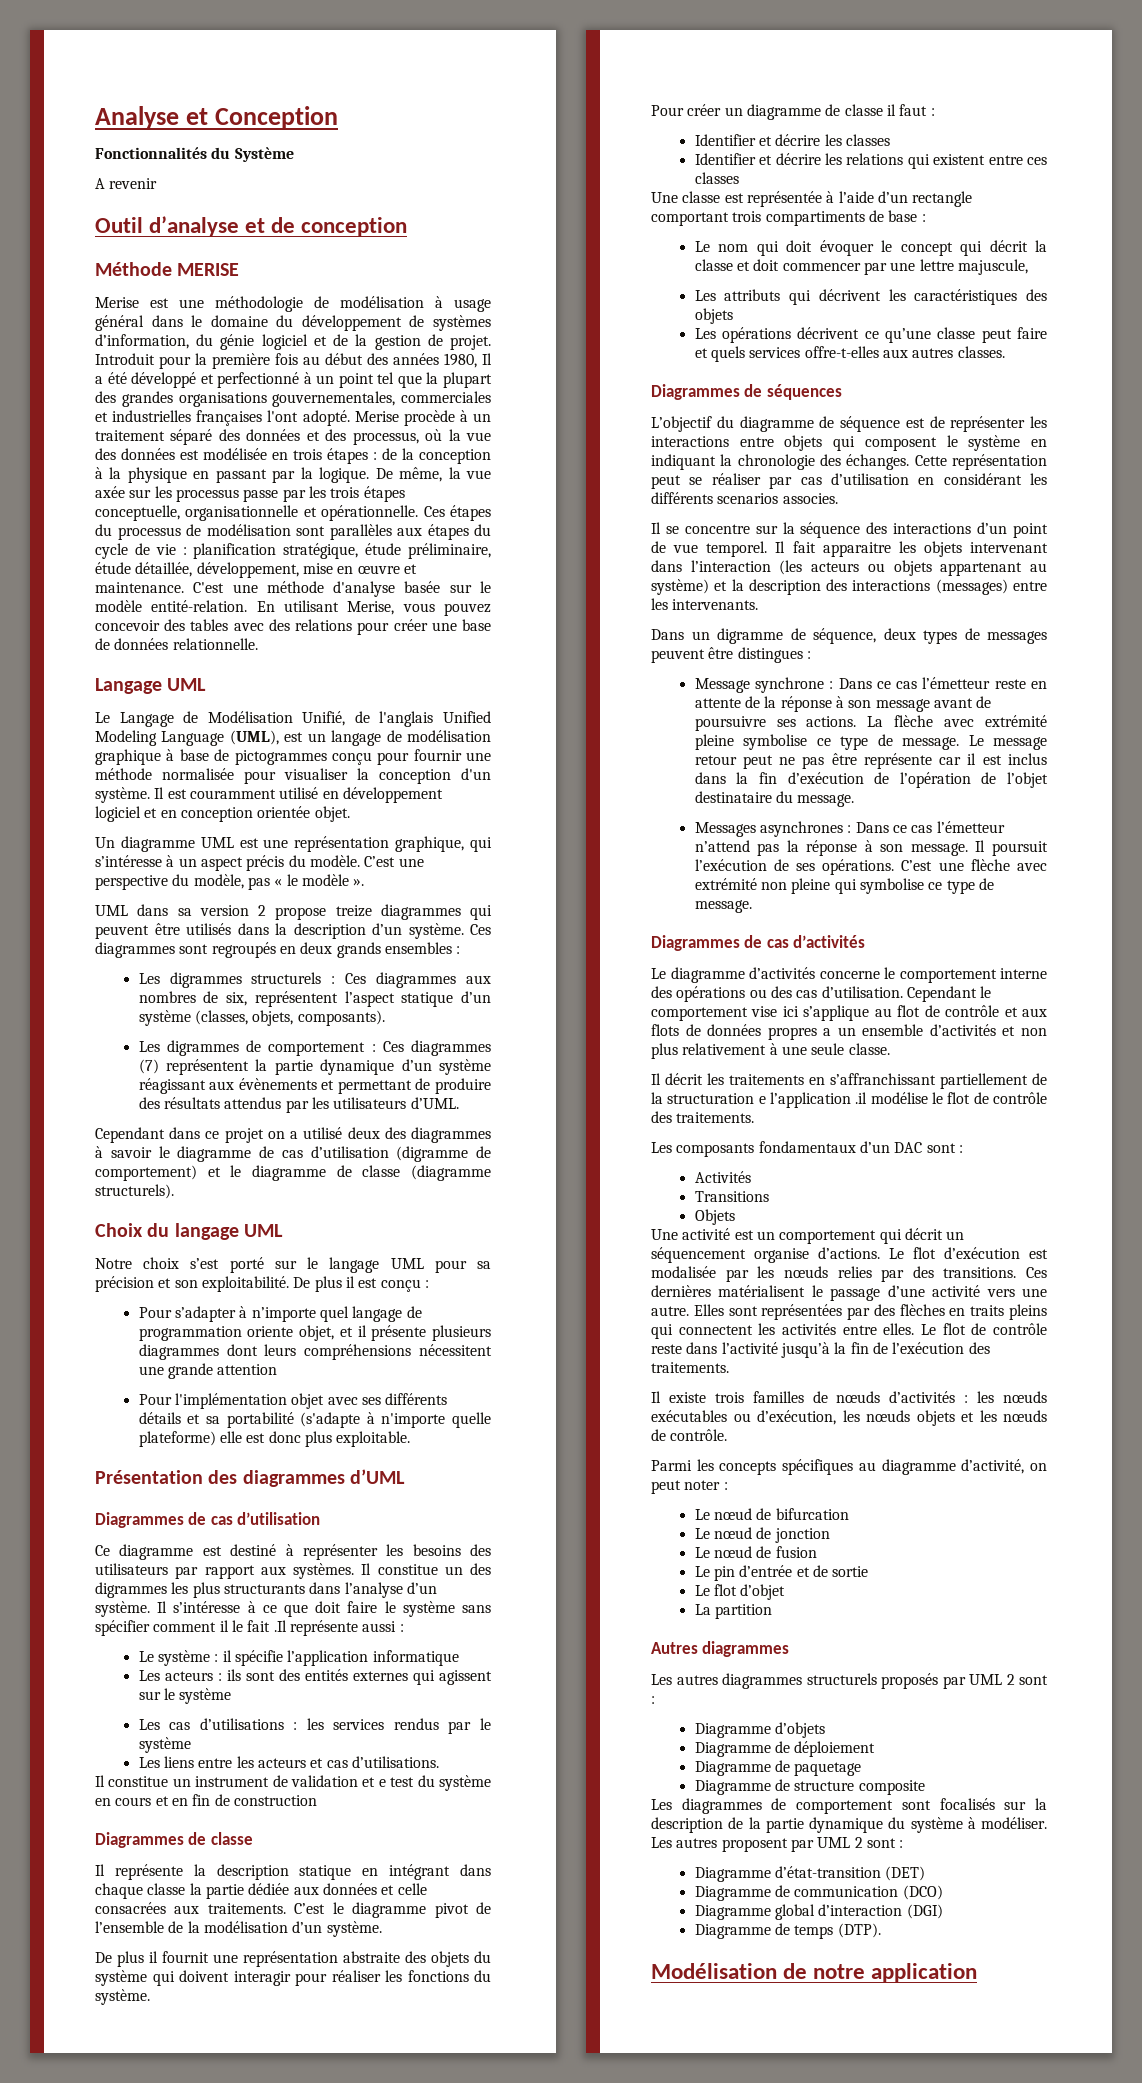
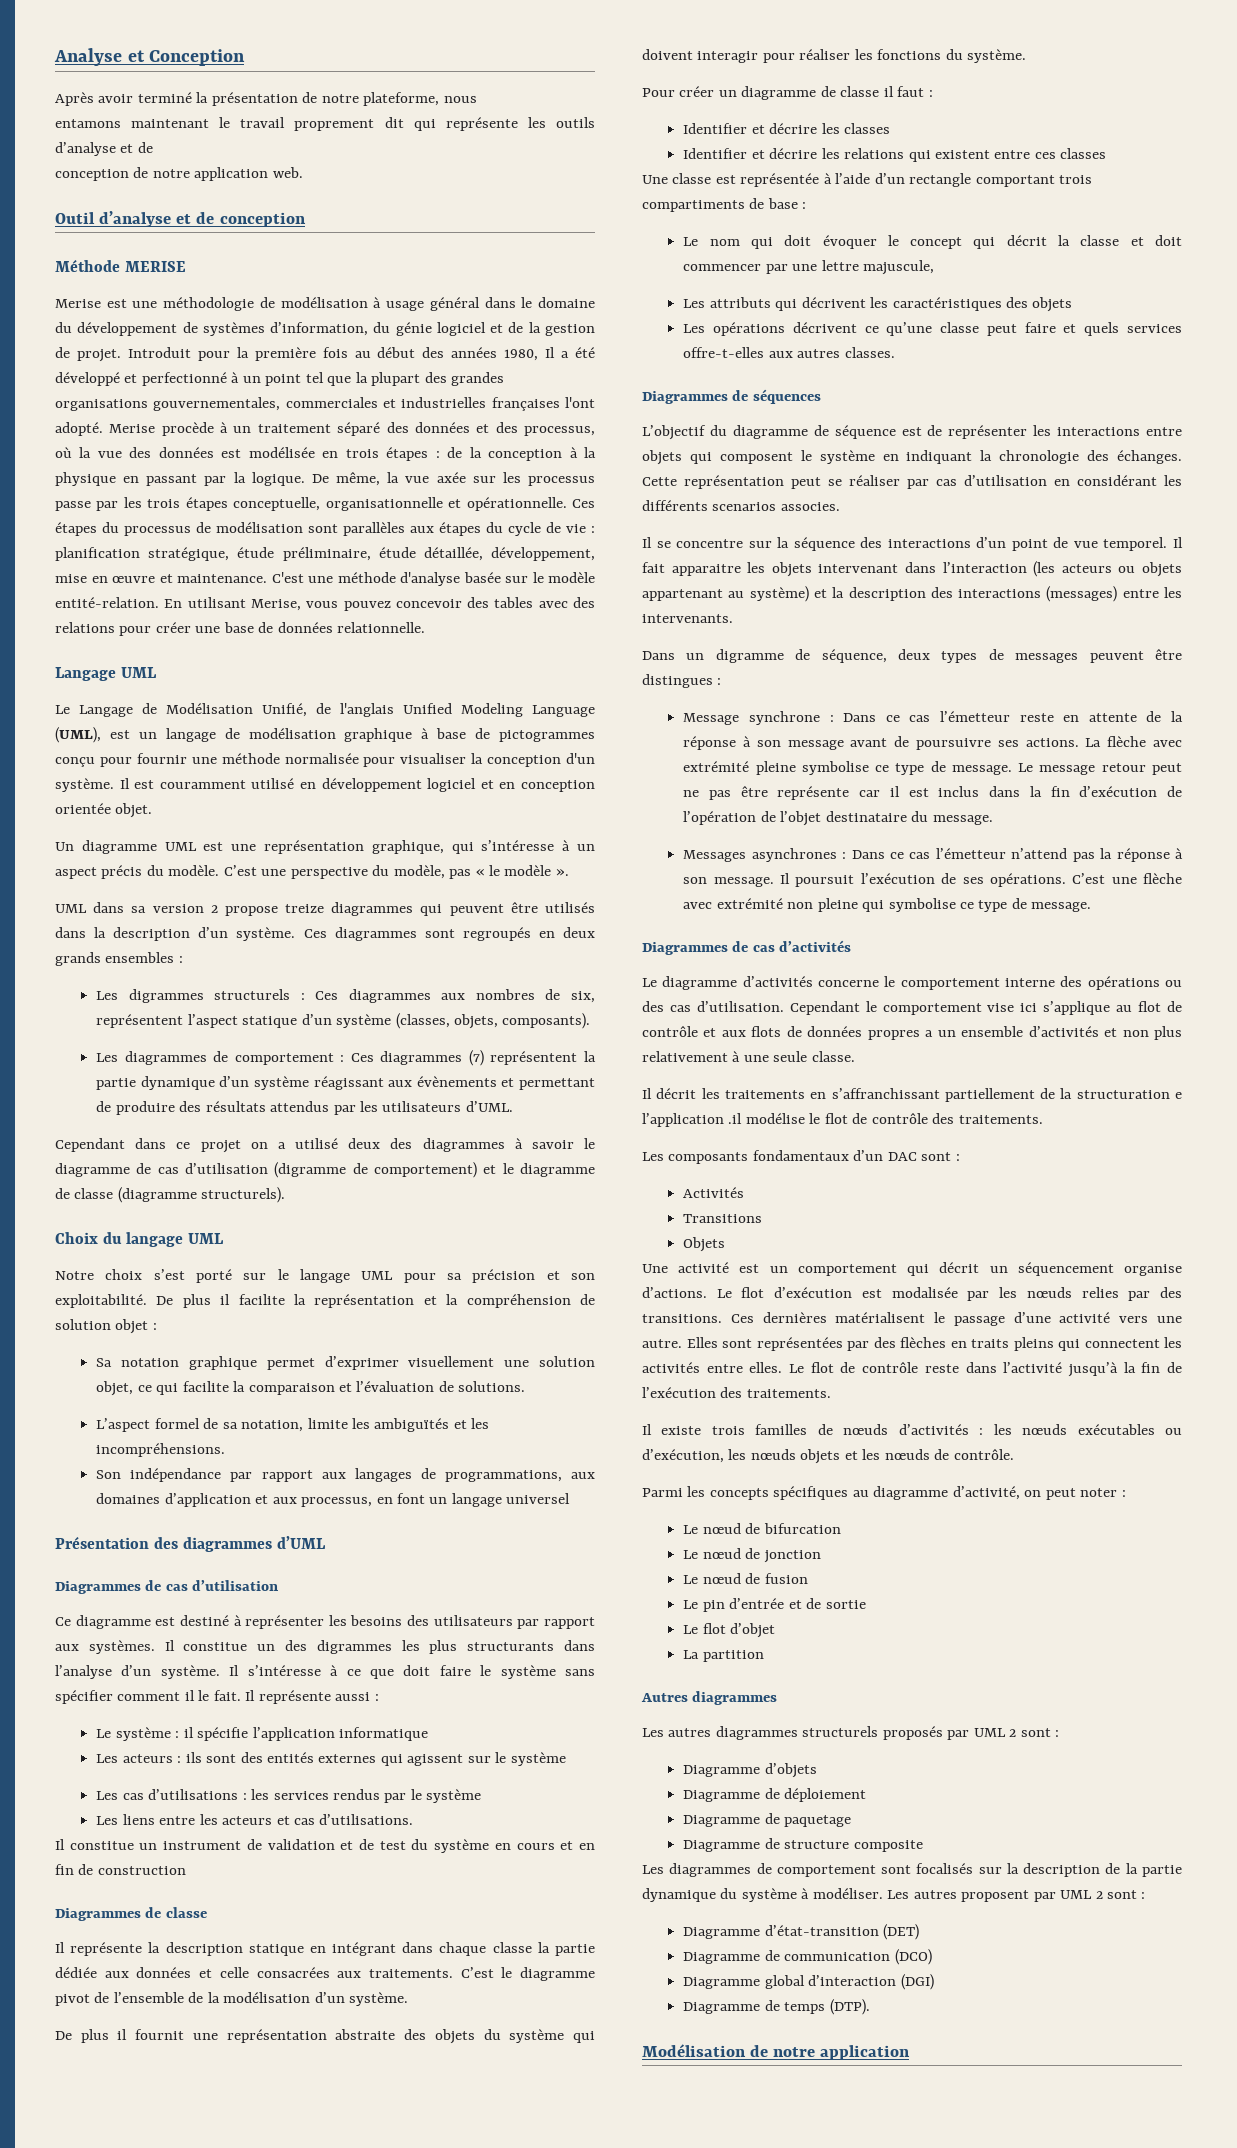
- Fonctionnalités du Système
- A revenir
+ Après avoir terminé la présentation de notre plateforme, nous
+ entamons maintenant le travail proprement dit qui représente les outils d’analyse et de
+ conception de notre application web.
- Les digrammes de comportement : Ces diagrammes (7) représentent la partie dynamique d’un système réagissant aux évènements et permettant de produire des résultats attendus par les utilisateurs d’UML.
+ Les diagrammes de comportement : Ces diagrammes (7) représentent la partie dynamique d’un système réagissant aux évènements et permettant de produire des résultats attendus par les utilisateurs d’UML.
- De plus il est conçu :
- Pour s’adapter à n’importe quel langage de programmation oriente objet, et il présente plusieurs diagrammes dont leurs compréhensions nécessitent une grande attention
- Pour l'implémentation objet avec ses différents détails et sa portabilité (s'adapte à n'importe quelle plateforme) elle est donc plus exploitable.
+ De plus il facilite la représentation et la compréhension de solution objet :
+ Sa notation graphique permet d’exprimer visuellement une solution objet, ce qui facilite la comparaison et l’évaluation de solutions.
+ L’aspect formel de sa notation, limite les ambiguïtés et les incompréhensions.
+ Son indépendance par rapport aux langages de programmations, aux domaines d’application et aux processus, en font un langage universel
- Il s’intéresse à ce que doit faire le système sans spécifier comment il le fait .Il représente aussi :
+ Il s’intéresse à ce que doit faire le système sans spécifier comment il le fait. Il représente aussi :
- Il constitue un instrument de validation et e test du système en cours et en fin de construction
+ Il constitue un instrument de validation et de test du système en cours et en fin de construction

